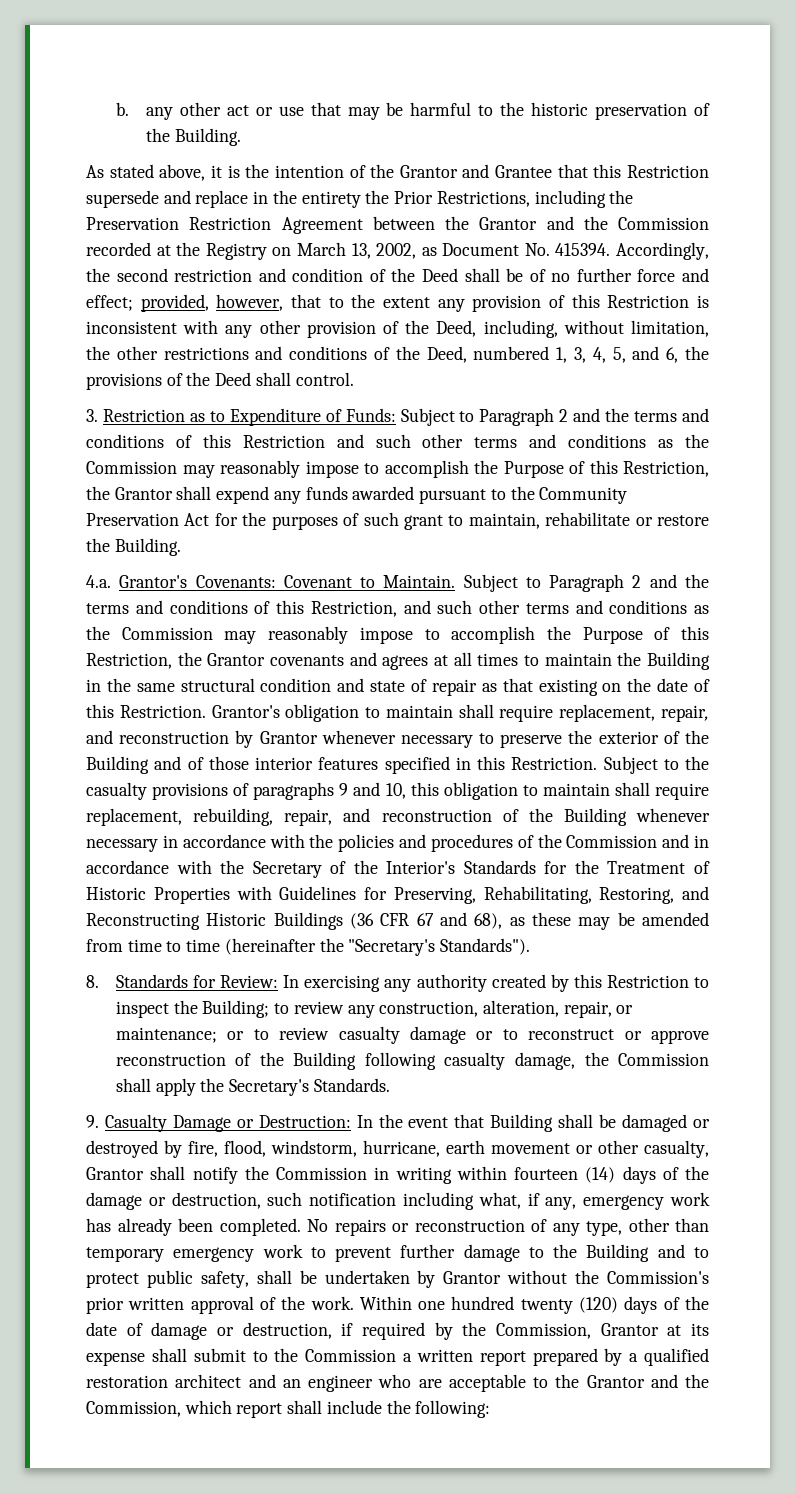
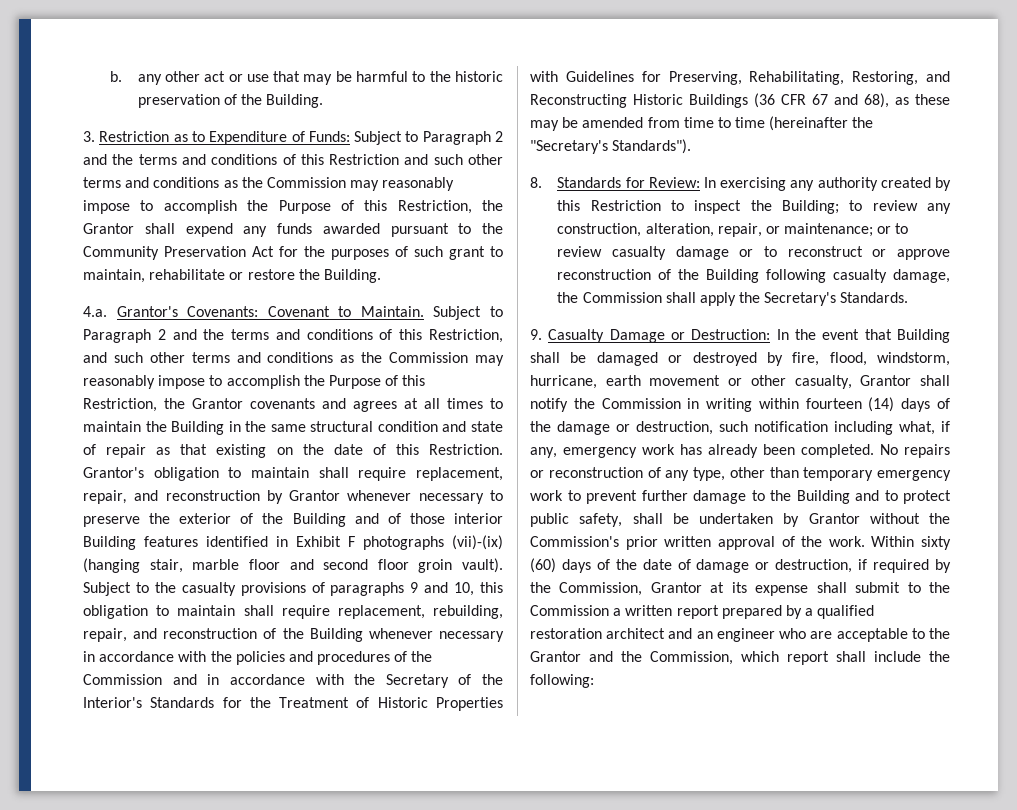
- As stated above, it is the intention of the Grantor and Grantee that this Restriction supersede and replace in the entirety the Prior Restrictions, including the Preservation Restriction Agreement between the Grantor and the Commission recorded at the Registry on March 13, 2002, as Document No. 415394. Accordingly, the second restriction and condition of the Deed shall be of no further force and effect; provided, however, that to the extent any provision of this Restriction is inconsistent with any other provision of the Deed, including, without limitation, the other restrictions and conditions of the Deed, numbered 1, 3, 4, 5, and 6, the provisions of the Deed shall control.
- Grantor's obligation to maintain shall require replacement, repair, and reconstruction by Grantor whenever necessary to preserve the exterior of the Building and of those interior features specified in this Restriction.
+ Grantor's obligation to maintain shall require replacement, repair, and reconstruction by Grantor whenever necessary to preserve the exterior of the Building and of those interior Building features identified in Exhibit F photographs (vii)-(ix) (hanging stair, marble floor and second floor groin vault).
- Within one hundred twenty (120) days of the date of damage or destruction, if required by the Commission, Grantor at its expense shall submit to the Commission a written report prepared by a qualified restoration architect and an engineer who are acceptable to the Grantor and the Commission, which report shall include the following:
+ Within sixty (60) days of the date of damage or destruction, if required by the Commission, Grantor at its expense shall submit to the Commission a written report prepared by a qualified restoration architect and an engineer who are acceptable to the Grantor and the Commission, which report shall include the following:

